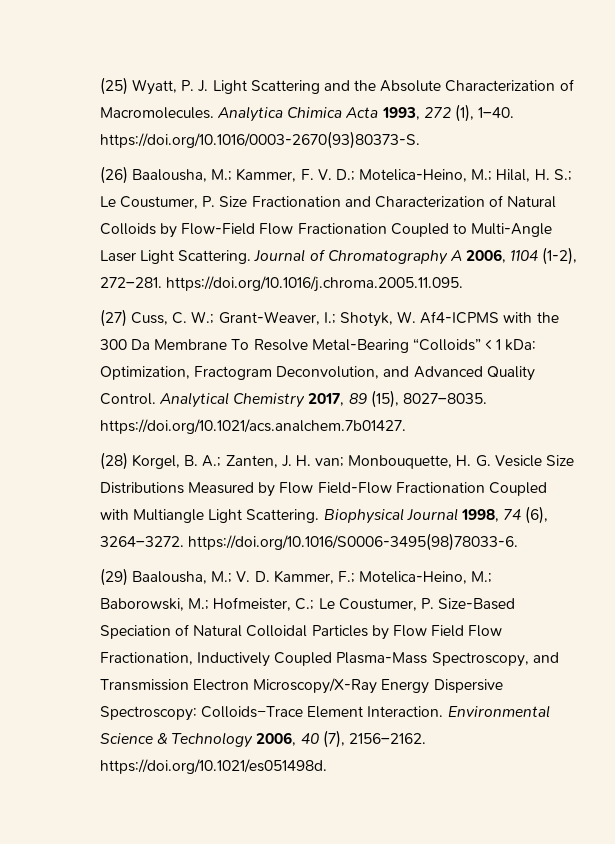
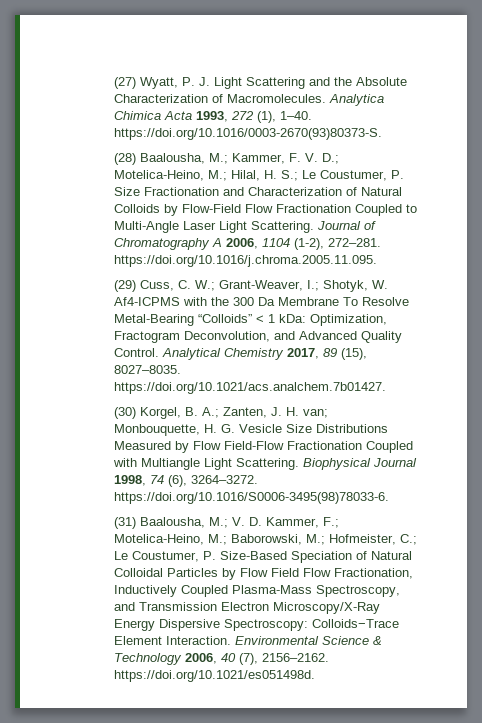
- (25) Wyatt, P. J. Light Scattering and the Absolute Characterization of Macromolecules.
+ (27) Wyatt, P. J. Light Scattering and the Absolute Characterization of Macromolecules.
- (26) Baalousha, M.; Kammer, F. V. D.; Motelica-Heino, M.; Hilal, H. S.; Le Coustumer, P. Size Fractionation and Characterization of Natural Colloids by Flow-Field Flow Fractionation Coupled to Multi-Angle Laser Light Scattering.
+ (28) Baalousha, M.; Kammer, F. V. D.; Motelica-Heino, M.; Hilal, H. S.; Le Coustumer, P. Size Fractionation and Characterization of Natural Colloids by Flow-Field Flow Fractionation Coupled to Multi-Angle Laser Light Scattering.
- (27) Cuss, C. W.; Grant-Weaver, I.; Shotyk, W. Af4-ICPMS with the 300 Da Membrane To Resolve Metal-Bearing “Colloids” < 1 kDa: Optimization, Fractogram Deconvolution, and Advanced Quality Control.
+ (29) Cuss, C. W.; Grant-Weaver, I.; Shotyk, W. Af4-ICPMS with the 300 Da Membrane To Resolve Metal-Bearing “Colloids” < 1 kDa: Optimization, Fractogram Deconvolution, and Advanced Quality Control.
- (28) Korgel, B. A.; Zanten, J. H. van; Monbouquette, H. G. Vesicle Size Distributions Measured by Flow Field-Flow Fractionation Coupled with Multiangle Light Scattering.
+ (30) Korgel, B. A.; Zanten, J. H. van; Monbouquette, H. G. Vesicle Size Distributions Measured by Flow Field-Flow Fractionation Coupled with Multiangle Light Scattering.
- (29) Baalousha, M.; V. D. Kammer, F.; Motelica-Heino, M.; Baborowski, M.; Hofmeister, C.; Le Coustumer, P. Size-Based Speciation of Natural Colloidal Particles by Flow Field Flow Fractionation, Inductively Coupled Plasma-Mass Spectroscopy, and Transmission Electron Microscopy/X-Ray Energy Dispersive Spectroscopy: Colloids−Trace Element Interaction.
+ (31) Baalousha, M.; V. D. Kammer, F.; Motelica-Heino, M.; Baborowski, M.; Hofmeister, C.; Le Coustumer, P. Size-Based Speciation of Natural Colloidal Particles by Flow Field Flow Fractionation, Inductively Coupled Plasma-Mass Spectroscopy, and Transmission Electron Microscopy/X-Ray Energy Dispersive Spectroscopy: Colloids−Trace Element Interaction.

